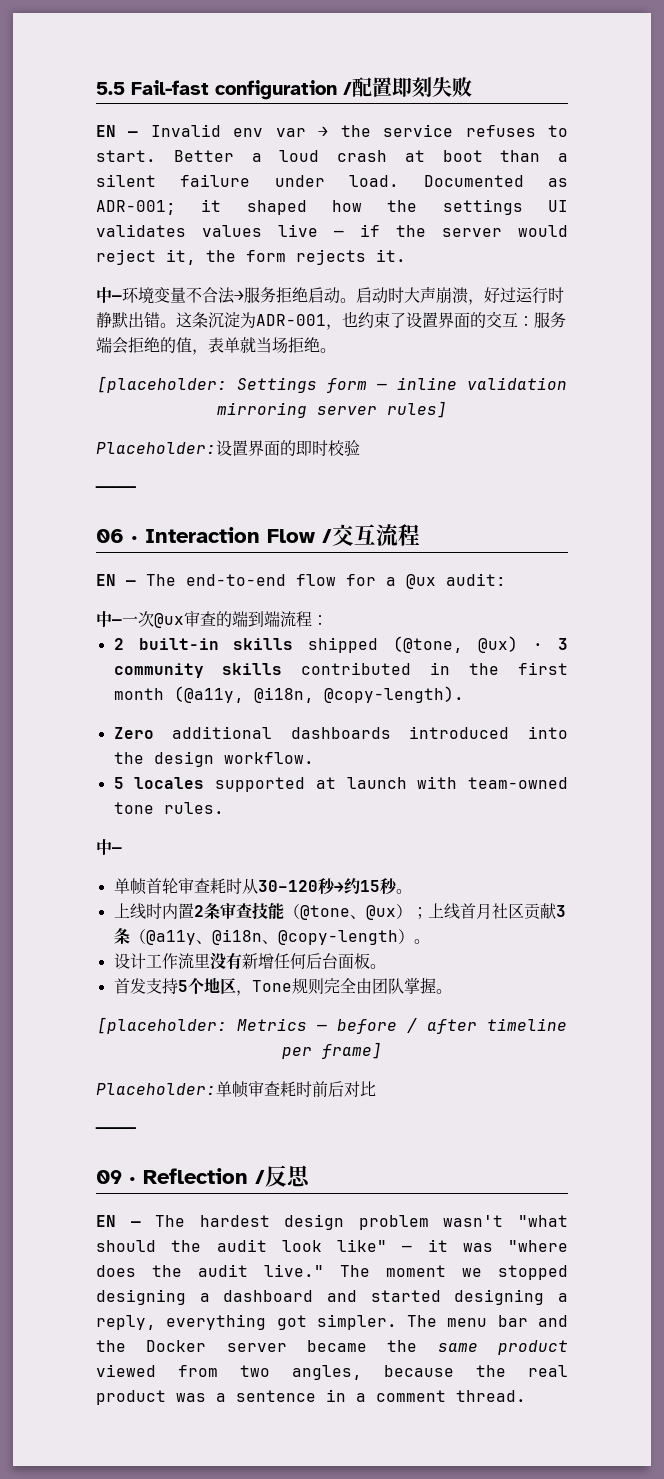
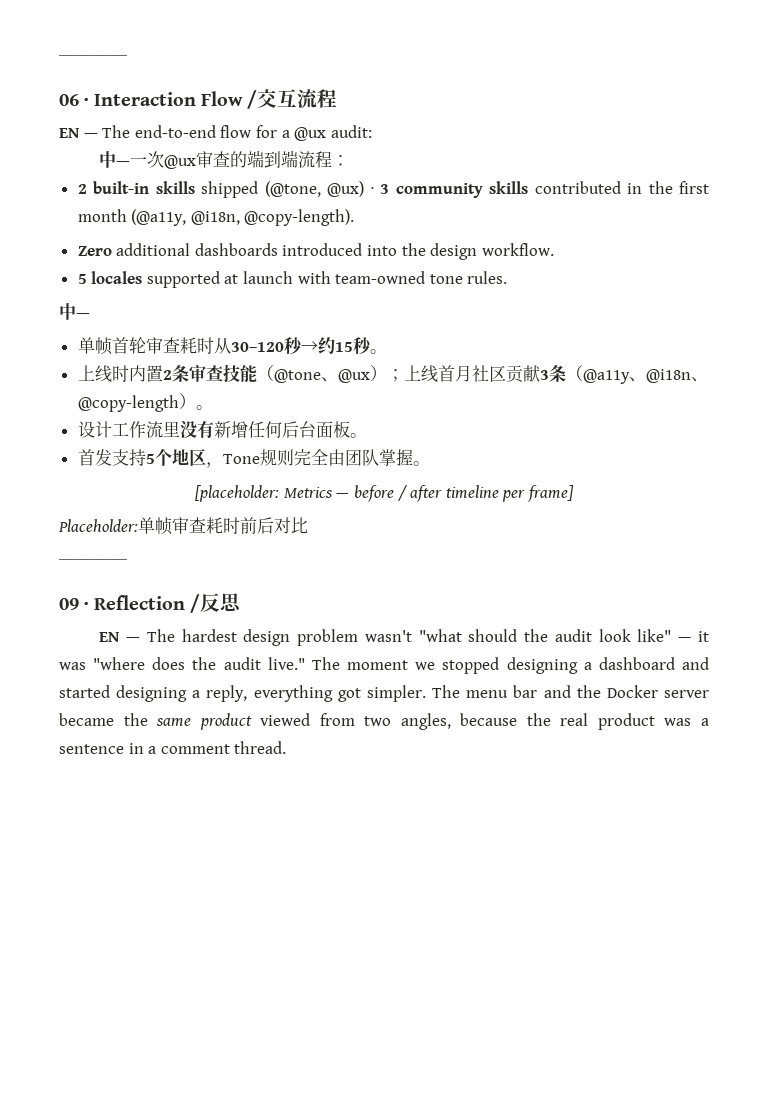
- 5.5 Fail-fast configuration /配置即刻失败
- EN — Invalid env var → the service refuses to start. Better a loud crash at boot than a silent failure under load. Documented as ADR-001; it shaped how the settings UI validates values live — if the server would reject it, the form rejects it.
- 中—环境变量不合法→服务拒绝启动。启动时大声崩溃，好过运行时静默出错。这条沉淀为ADR-001，也约束了设置界面的交互：服务端会拒绝的值，表单就当场拒绝。
- [placeholder: Settings form — inline validation mirroring server rules]
- Placeholder:设置界面的即时校验

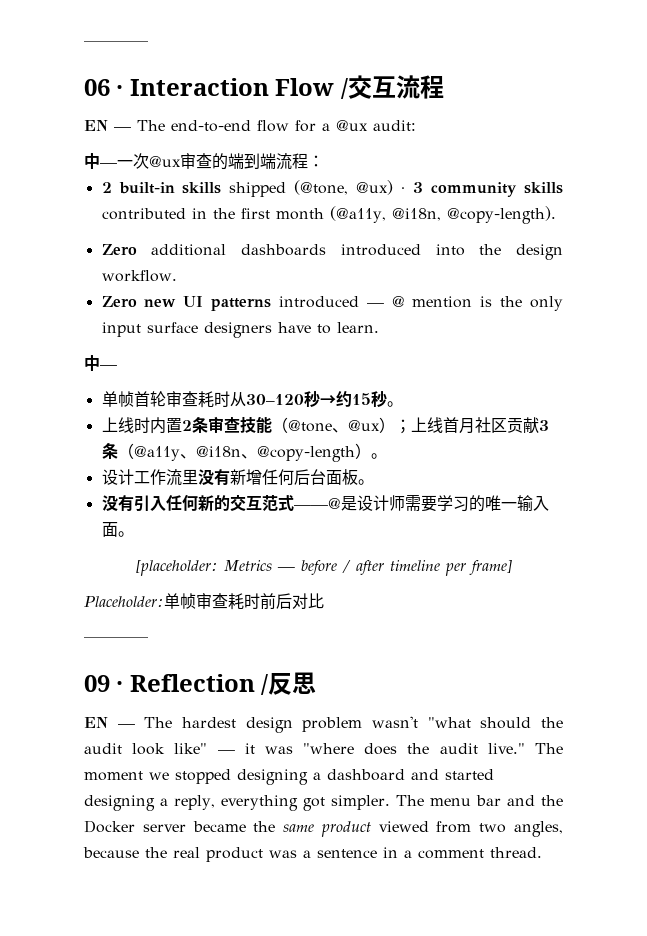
- 5 locales supported at launch with team-owned tone rules.
+ Zero new UI patterns introduced — @ mention is the only input surface designers have to learn.
- 首发支持5个地区，Tone规则完全由团队掌握。
+ 没有引入任何新的交互范式——@是设计师需要学习的唯一输入面。

